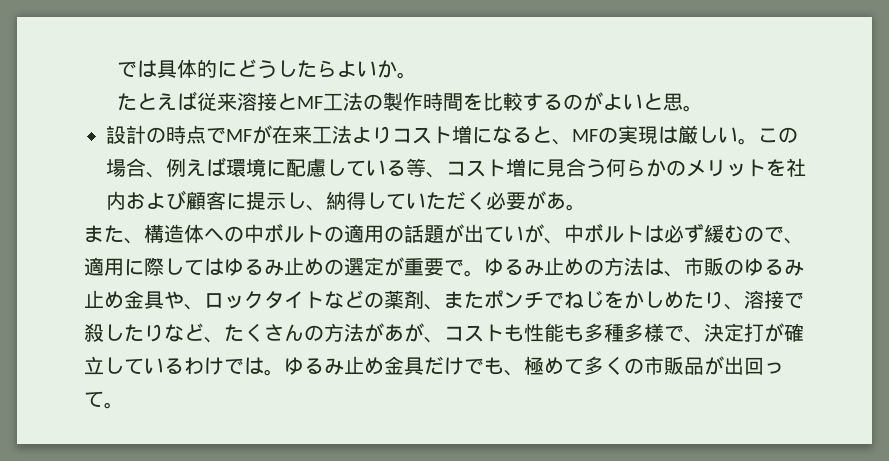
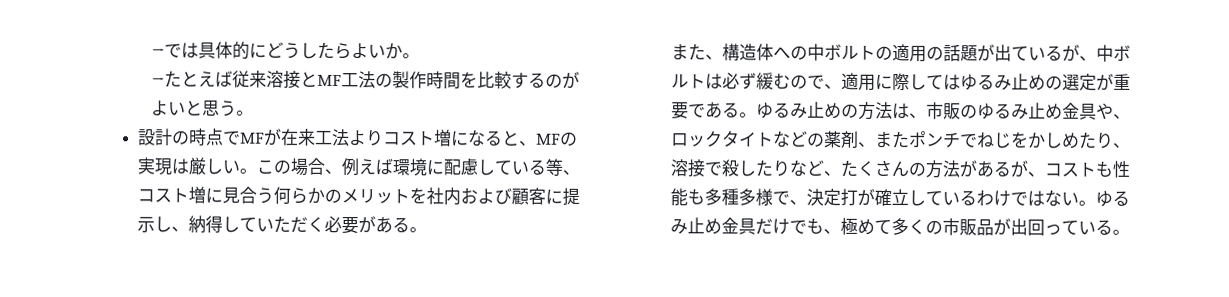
- では具体的にどうしたらよいか。
+ →では具体的にどうしたらよいか。
- たとえば従来溶接とMF工法の製作時間を比較するのがよいと思。
+ →たとえば従来溶接とMF工法の製作時間を比較するのがよいと思う。
- この場合、例えば環境に配慮している等、コスト増に見合う何らかのメリットを社内および顧客に提示し、納得していただく必要があ。
+ この場合、例えば環境に配慮している等、コスト増に見合う何らかのメリットを社内および顧客に提示し、納得していただく必要がある。
- また、構造体への中ボルトの適用の話題が出ていが、中ボルトは必ず緩むので、適用に際してはゆるみ止めの選定が重要で。
+ また、構造体への中ボルトの適用の話題が出ているが、中ボルトは必ず緩むので、適用に際してはゆるみ止めの選定が重要である。
- ゆるみ止めの方法は、市販のゆるみ止め金具や、ロックタイトなどの薬剤、またポンチでねじをかしめたり、溶接で殺したりなど、たくさんの方法があが、コストも性能も多種多様で、決定打が確立しているわけでは。
+ ゆるみ止めの方法は、市販のゆるみ止め金具や、ロックタイトなどの薬剤、またポンチでねじをかしめたり、溶接で殺したりなど、たくさんの方法があるが、コストも性能も多種多様で、決定打が確立しているわけではない。
- ゆるみ止め金具だけでも、極めて多くの市販品が出回って。
+ ゆるみ止め金具だけでも、極めて多くの市販品が出回っている。

